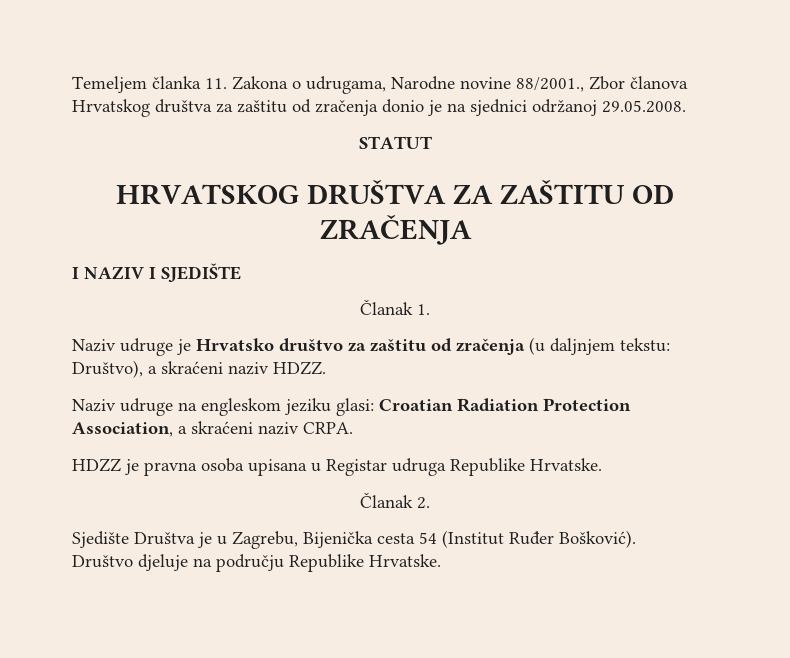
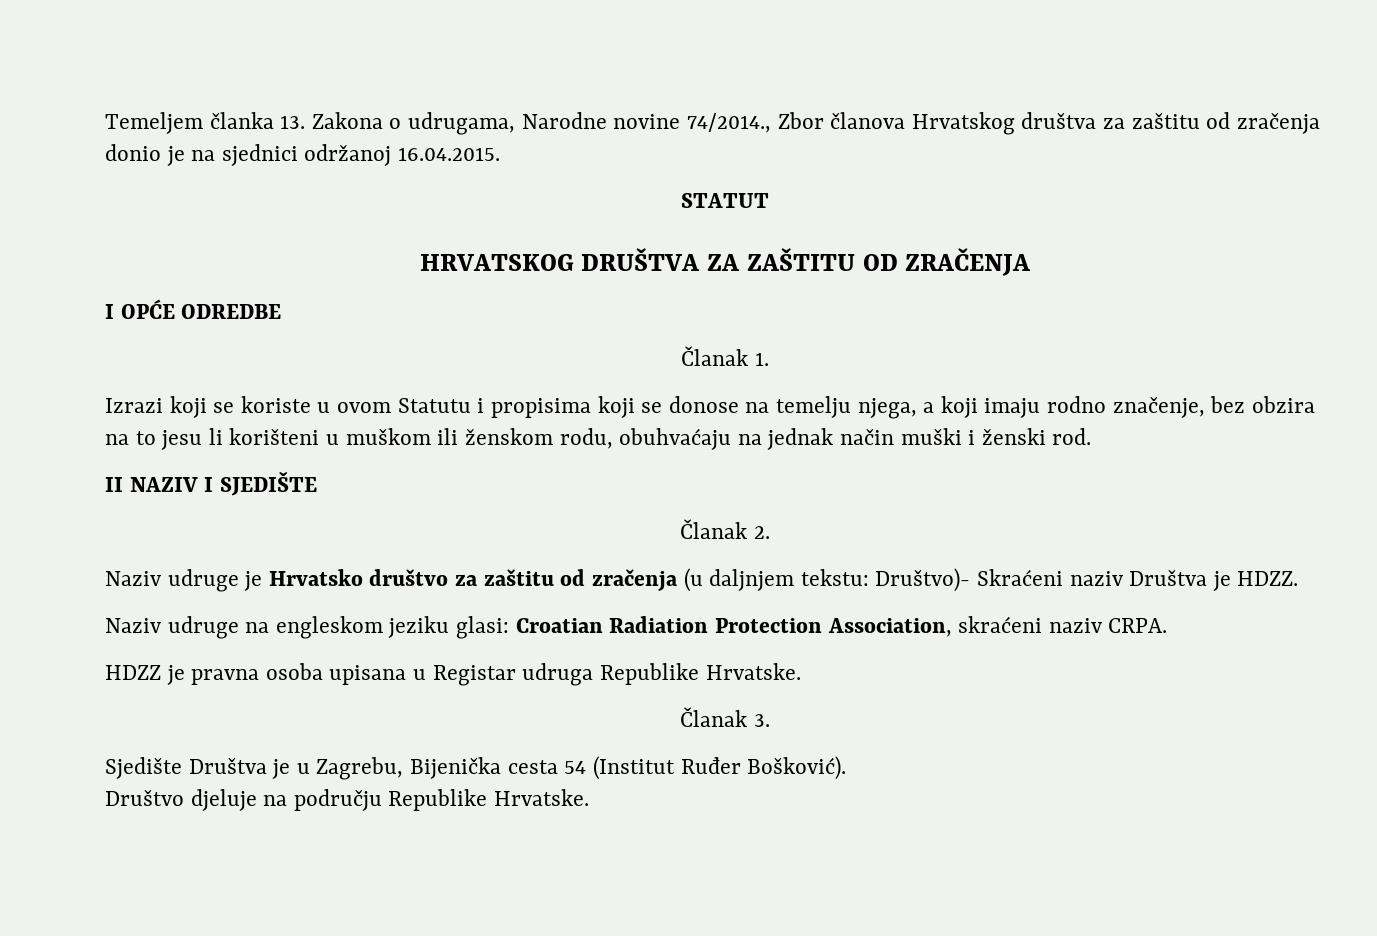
- Temeljem članka 11. Zakona o udrugama, Narodne novine 88/2001., Zbor članova Hrvatskog društva za zaštitu od zračenja donio je na sjednici održanoj 29.05.2008.
+ Temeljem članka 13. Zakona o udrugama, Narodne novine 74/2014., Zbor članova Hrvatskog društva za zaštitu od zračenja donio je na sjednici održanoj 16.04.2015.
- I NAZIV I SJEDIŠTE
+ I OPĆE ODREDBE
+ Članak 1.
+ Izrazi koji se koriste u ovom Statutu i propisima koji se donose na temelju njega, a koji imaju rodno značenje, bez obzira na to jesu li korišteni u muškom ili ženskom rodu, obuhvaćaju na jednak način muški i ženski rod.
+ II NAZIV I SJEDIŠTE
- Članak 1.
+ Članak 2.
- Naziv udruge je Hrvatsko društvo za zaštitu od zračenja (u daljnjem tekstu: Društvo), a skraćeni naziv HDZZ.
+ Naziv udruge je Hrvatsko društvo za zaštitu od zračenja (u daljnjem tekstu: Društvo)- Skraćeni naziv Društva je HDZZ.
- Naziv udruge na engleskom jeziku glasi: Croatian Radiation Protection Association, a skraćeni naziv CRPA.
+ Naziv udruge na engleskom jeziku glasi: Croatian Radiation Protection Association, skraćeni naziv CRPA.
- Članak 2.
+ Članak 3.

